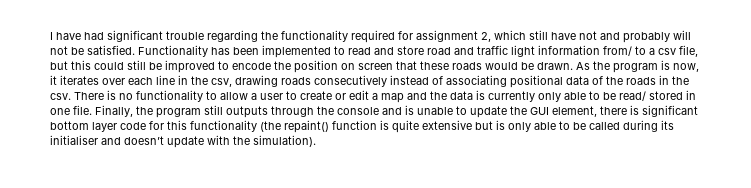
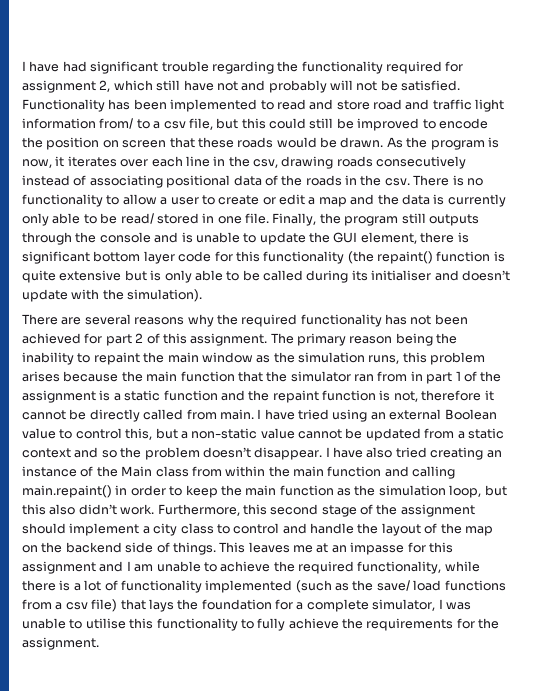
+ There are several reasons why the required functionality has not been achieved for part 2 of this assignment. The primary reason being the inability to repaint the main window as the simulation runs, this problem arises because the main function that the simulator ran from in part 1 of the assignment is a static function and the repaint function is not, therefore it cannot be directly called from main. I have tried using an external Boolean value to control this, but a non-static value cannot be updated from a static context and so the problem doesn’t disappear. I have also tried creating an instance of the Main class from within the main function and calling main.repaint() in order to keep the main function as the simulation loop, but this also didn’t work. Furthermore, this second stage of the assignment should implement a city class to control and handle the layout of the map on the backend side of things. This leaves me at an impasse for this assignment and I am unable to achieve the required functionality, while there is a lot of functionality implemented (such as the save/ load functions from a csv file) that lays the foundation for a complete simulator, I was unable to utilise this functionality to fully achieve the requirements for the assignment.

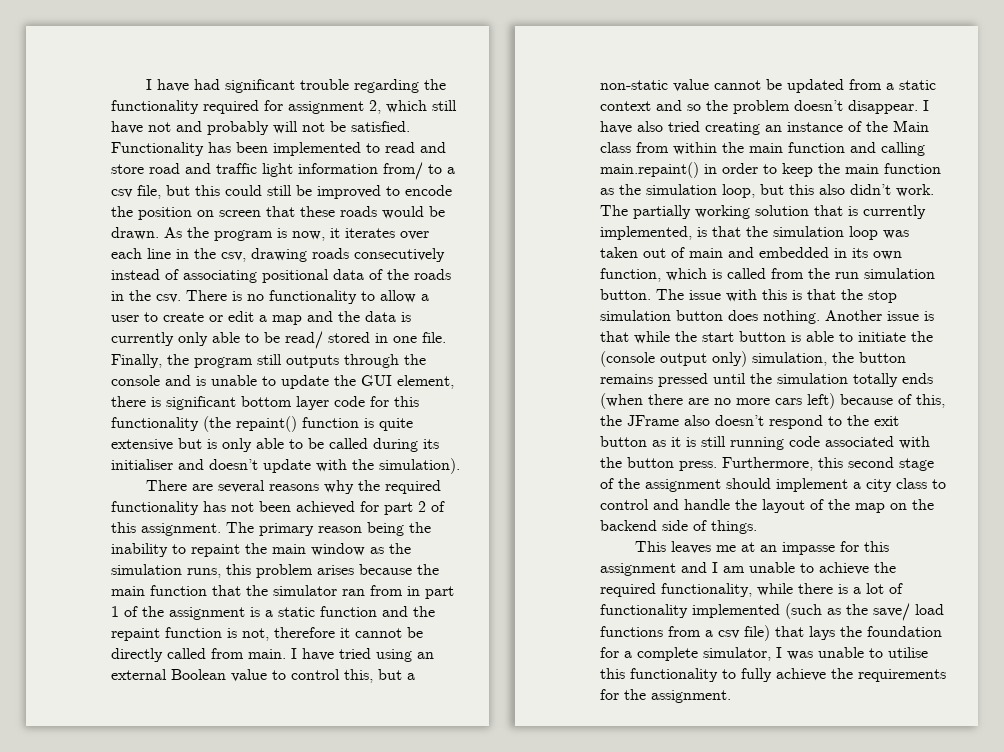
+ The partially working solution that is currently implemented, is that the simulation loop was taken out of main and embedded in its own function, which is called from the run simulation button. The issue with this is that the stop simulation button does nothing. Another issue is that while the start button is able to initiate the (console output only) simulation, the button remains pressed until the simulation totally ends (when there are no more cars left) because of this, the JFrame also doesn’t respond to the exit button as it is still running code associated with the button press.
- Furthermore, this second stage of the assignment should implement a city class to control and handle the layout of the map on the backend side of things. This leaves me at an impasse for this assignment and I am unable to achieve the required functionality, while there is a lot of functionality implemented (such as the save/ load functions from a csv file) that lays the foundation for a complete simulator, I was unable to utilise this functionality to fully achieve the requirements for the assignment.
+ Furthermore, this second stage of the assignment should implement a city class to control and handle the layout of the map on the backend side of things.
+ This leaves me at an impasse for this assignment and I am unable to achieve the required functionality, while there is a lot of functionality implemented (such as the save/ load functions from a csv file) that lays the foundation for a complete simulator, I was unable to utilise this functionality to fully achieve the requirements for the assignment.

